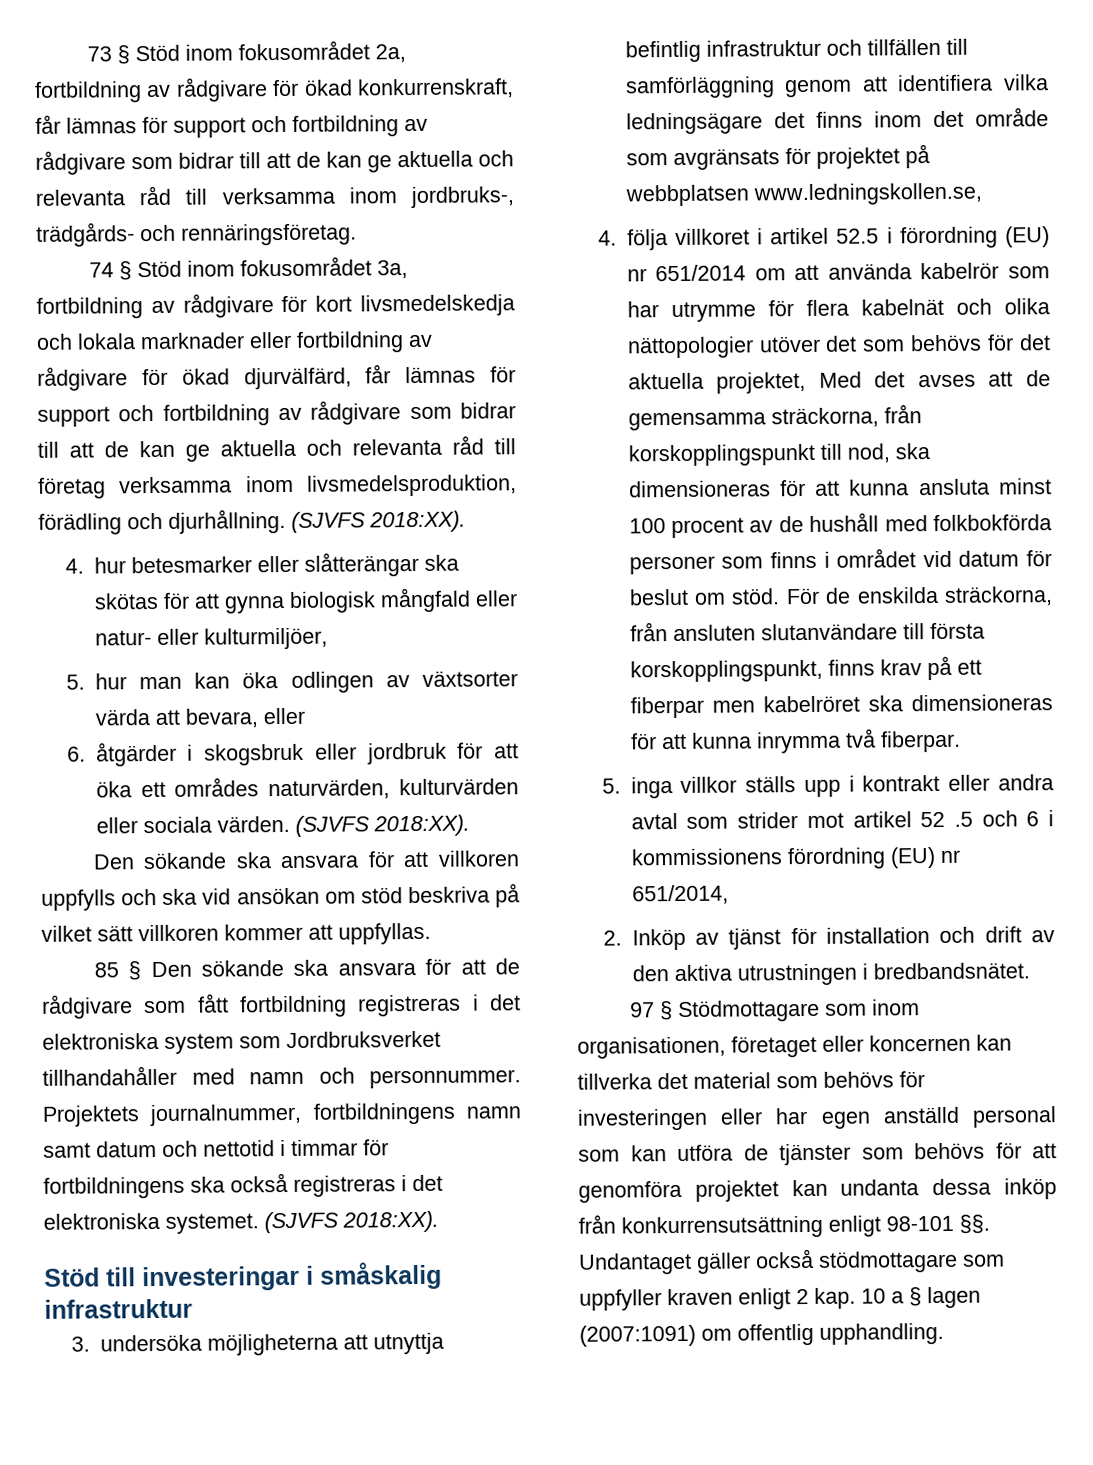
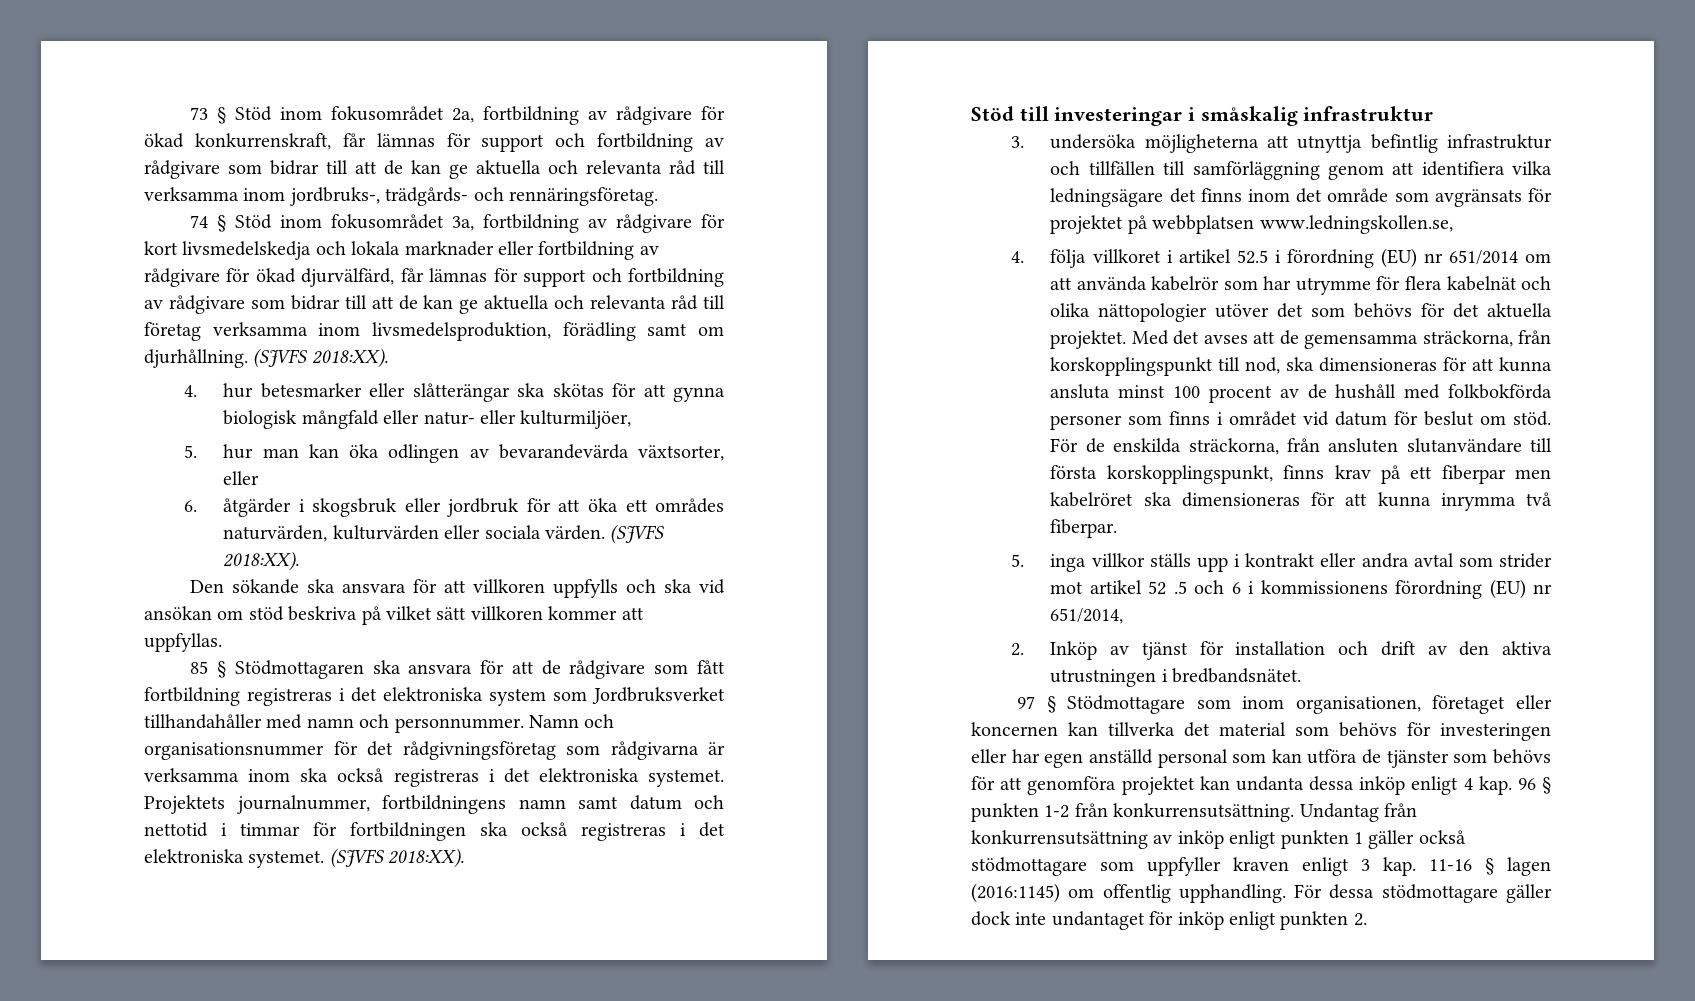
- 74 § Stöd inom fokusområdet 3a, fortbildning av rådgivare för kort livsmedelskedja och lokala marknader eller fortbildning av rådgivare för ökad djurvälfärd, får lämnas för support och fortbildning av rådgivare som bidrar till att de kan ge aktuella och relevanta råd till företag verksamma inom livsmedelsproduktion, förädling och djurhållning.
+ 74 § Stöd inom fokusområdet 3a, fortbildning av rådgivare för kort livsmedelskedja och lokala marknader eller fortbildning av rådgivare för ökad djurvälfärd, får lämnas för support och fortbildning av rådgivare som bidrar till att de kan ge aktuella och relevanta råd till företag verksamma inom livsmedelsproduktion, förädling samt om djurhållning.
- 5. hur man kan öka odlingen av växtsorter värda att bevara, eller
+ 5. hur man kan öka odlingen av bevarandevärda växtsorter, eller
- 85 § Den sökande ska ansvara för att de rådgivare som fått fortbildning registreras i det elektroniska system som Jordbruksverket tillhandahåller med namn och personnummer.
+ 85 § Stödmottagaren ska ansvara för att de rådgivare som fått fortbildning registreras i det elektroniska system som Jordbruksverket tillhandahåller med namn och personnummer.
+ Namn och organisationsnummer för det rådgivningsföretag som rådgivarna är verksamma inom ska också registreras i det elektroniska systemet.
- Projektets journalnummer, fortbildningens namn samt datum och nettotid i timmar för fortbildningens ska också registreras i det elektroniska systemet.
+ Projektets journalnummer, fortbildningens namn samt datum och nettotid i timmar för fortbildningen ska också registreras i det elektroniska systemet.
- 4. följa villkoret i artikel 52.5 i förordning (EU) nr 651/2014 om att använda kabelrör som har utrymme för flera kabelnät och olika nättopologier utöver det som behövs för det aktuella projektet, Med det avses att de gemensamma sträckorna, från korskopplingspunkt till nod, ska dimensioneras för att kunna ansluta minst 100 procent av de hushåll med folkbokförda personer som finns i området vid datum för beslut om stöd.
+ 4. följa villkoret i artikel 52.5 i förordning (EU) nr 651/2014 om att använda kabelrör som har utrymme för flera kabelnät och olika nättopologier utöver det som behövs för det aktuella projektet. Med det avses att de gemensamma sträckorna, från korskopplingspunkt till nod, ska dimensioneras för att kunna ansluta minst 100 procent av de hushåll med folkbokförda personer som finns i området vid datum för beslut om stöd.
- 97 § Stödmottagare som inom organisationen, företaget eller koncernen kan tillverka det material som behövs för investeringen eller har egen anställd personal som kan utföra de tjänster som behövs för att genomföra projektet kan undanta dessa inköp från konkurrensutsättning enligt 98-101 §§. Undantaget gäller också stödmottagare som uppfyller kraven enligt 2 kap. 10 a § lagen (2007:1091) om offentlig upphandling.
+ 97 § Stödmottagare som inom organisationen, företaget eller koncernen kan tillverka det material som behövs för investeringen eller har egen anställd personal som kan utföra de tjänster som behövs för att genomföra projektet kan undanta dessa inköp enligt 4 kap. 96 § punkten 1-2 från konkurrensutsättning. Undantag från konkurrensutsättning av inköp enligt punkten 1 gäller också stödmottagare som uppfyller kraven enligt 3 kap. 11-16 § lagen (2016:1145) om offentlig upphandling.
+ För dessa stödmottagare gäller dock inte undantaget för inköp enligt punkten 2.

